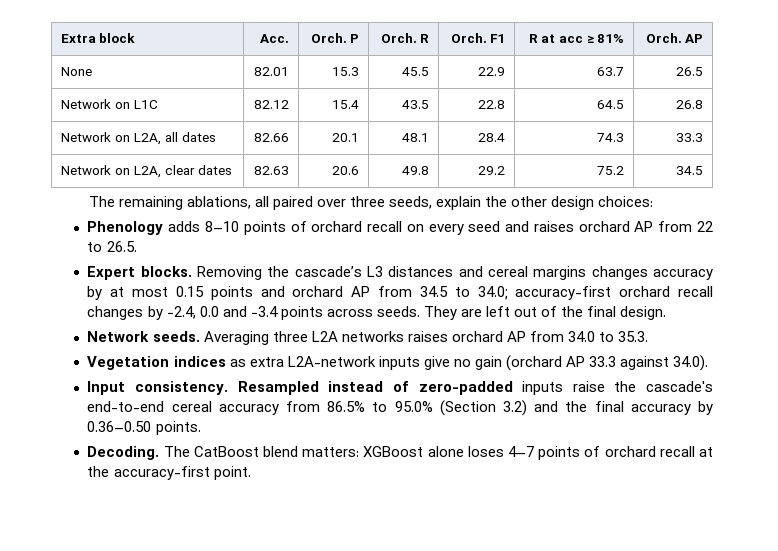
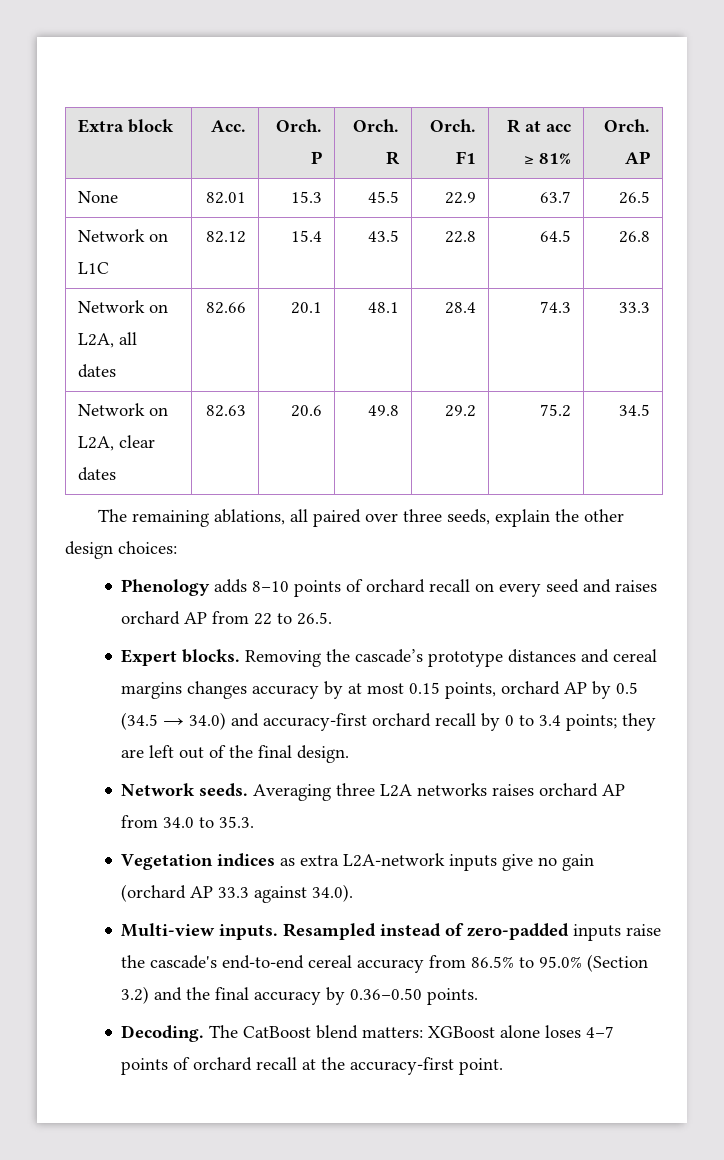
- Removing the cascade’s L3 distances and cereal margins changes accuracy by at most 0.15 points and orchard AP from 34.5 to 34.0; accuracy-first orchard recall changes by −2.4, 0.0 and −3.4 points across seeds. They are left out of the final design.
+ Removing the cascade’s prototype distances and cereal margins changes accuracy by at most 0.15 points, orchard AP by 0.5 (34.5 → 34.0) and accuracy-first orchard recall by 0 to 3.4 points; they are left out of the final design.
- Input consistency.
+ Multi-view inputs.

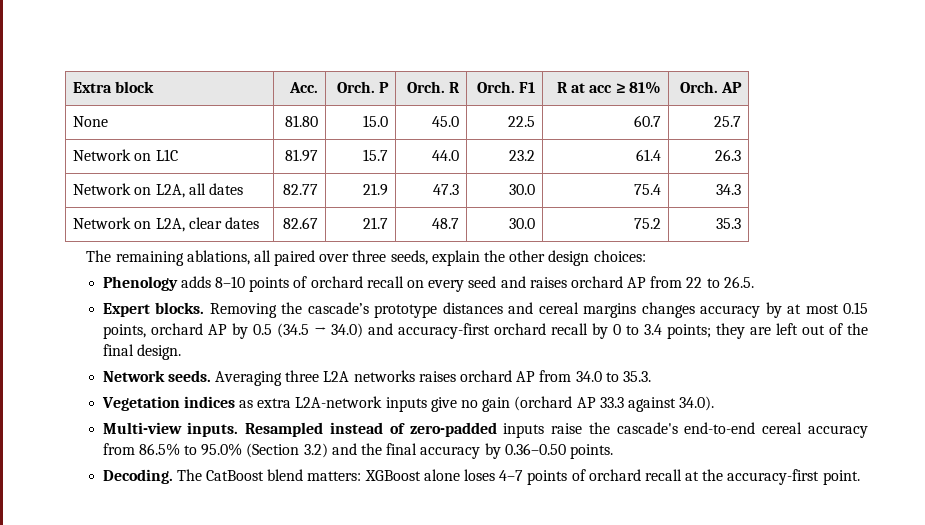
- None | 82.01 | 15.3 | 45.5 | 22.9 | 63.7 | 26.5
- Network on L1C | 82.12 | 15.4 | 43.5 | 22.8 | 64.5 | 26.8
+ None | 81.80 | 15.0 | 45.0 | 22.5 | 60.7 | 25.7
+ Network on L1C | 81.97 | 15.7 | 44.0 | 23.2 | 61.4 | 26.3
- Network on L2A, all dates | 82.66 | 20.1 | 48.1 | 28.4 | 74.3 | 33.3
+ Network on L2A, all dates | 82.77 | 21.9 | 47.3 | 30.0 | 75.4 | 34.3
- Network on L2A, clear dates | 82.63 | 20.6 | 49.8 | 29.2 | 75.2 | 34.5
+ Network on L2A, clear dates | 82.67 | 21.7 | 48.7 | 30.0 | 75.2 | 35.3

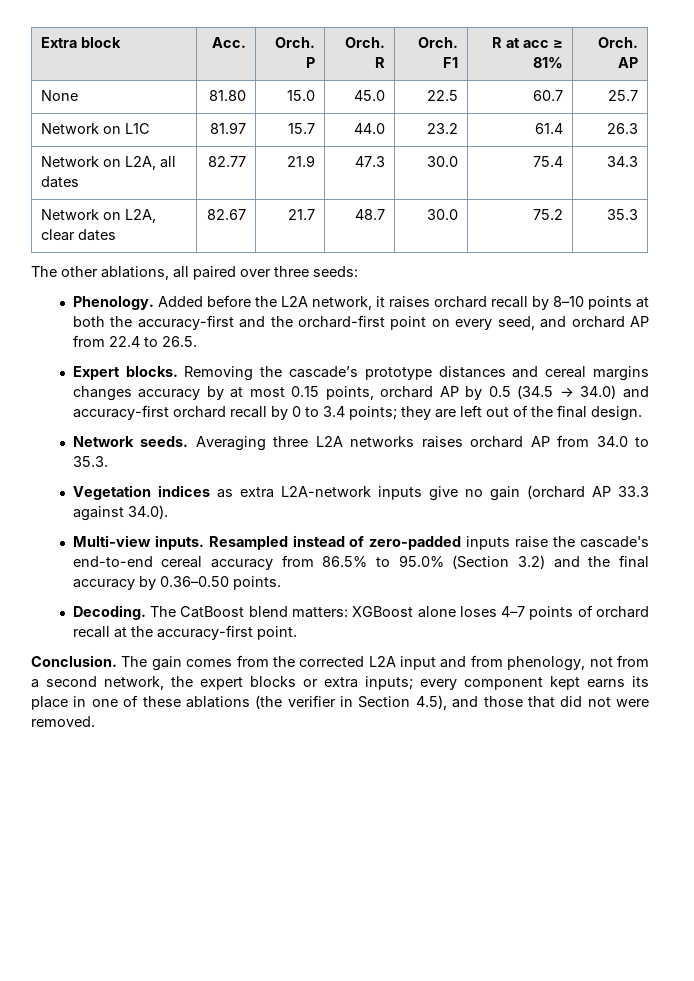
- The remaining ablations, all paired over three seeds, explain the other design choices:
- Phenology adds 8–10 points of orchard recall on every seed and raises orchard AP from 22 to 26.5.
+ The other ablations, all paired over three seeds:
+ Phenology. Added before the L2A network, it raises orchard recall by 8–10 points at both the accuracy-first and the orchard-first point on every seed, and orchard AP from 22.4 to 26.5.
+ Conclusion. The gain comes from the corrected L2A input and from phenology, not from a second network, the expert blocks or extra inputs; every component kept earns its place in one of these ablations (the verifier in Section 4.5), and those that did not were removed.

